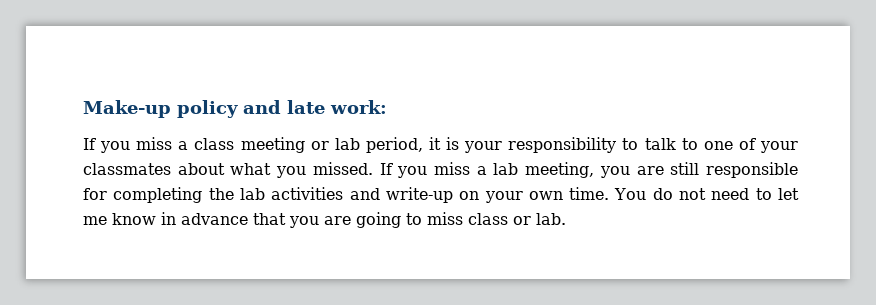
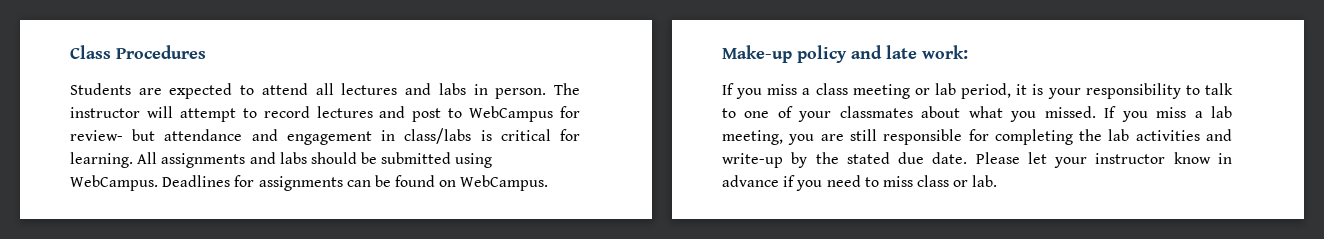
+ Class Procedures
+ Students are expected to attend all lectures and labs in person. The instructor will attempt to record lectures and post to WebCampus for review- but attendance and engagement in class/labs is critical for learning. All assignments and labs should be submitted using WebCampus. Deadlines for assignments can be found on WebCampus.
- If you miss a lab meeting, you are still responsible for completing the lab activities and write-up on your own time. You do not need to let me know in advance that you are going to miss class or lab.
+ If you miss a lab meeting, you are still responsible for completing the lab activities and write-up by the stated due date. Please let your instructor know in advance if you need to miss class or lab.

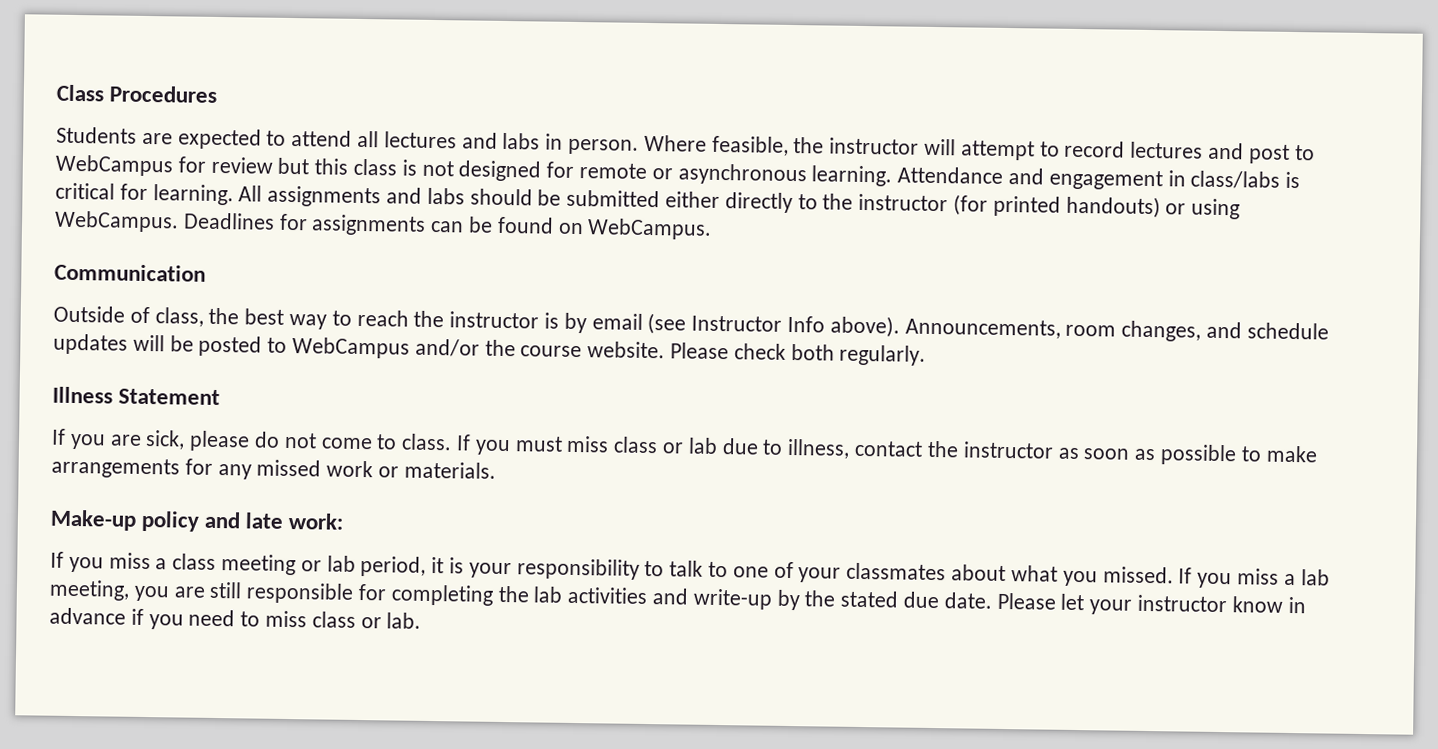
- The instructor will attempt to record lectures and post to WebCampus for review- but attendance and engagement in class/labs is critical for learning.
+ Where feasible, the instructor will attempt to record lectures and post to WebCampus for review but this class is not designed for remote or asynchronous learning. Attendance and engagement in class/labs is critical for learning.
- All assignments and labs should be submitted using WebCampus.
+ All assignments and labs should be submitted either directly to the instructor (for printed handouts) or using WebCampus.
+ Communication
+ Outside of class, the best way to reach the instructor is by email (see Instructor Info above). Announcements, room changes, and schedule updates will be posted to WebCampus and/or the course website. Please check both regularly.
+ Illness Statement
+ If you are sick, please do not come to class. If you must miss class or lab due to illness, contact the instructor as soon as possible to make arrangements for any missed work or materials.

